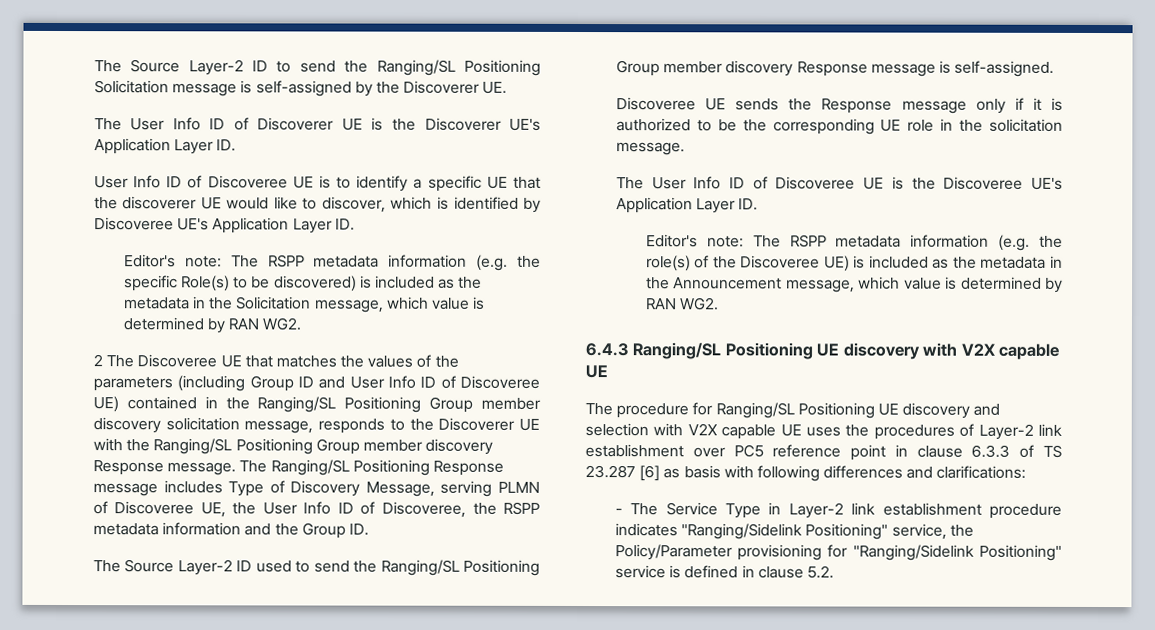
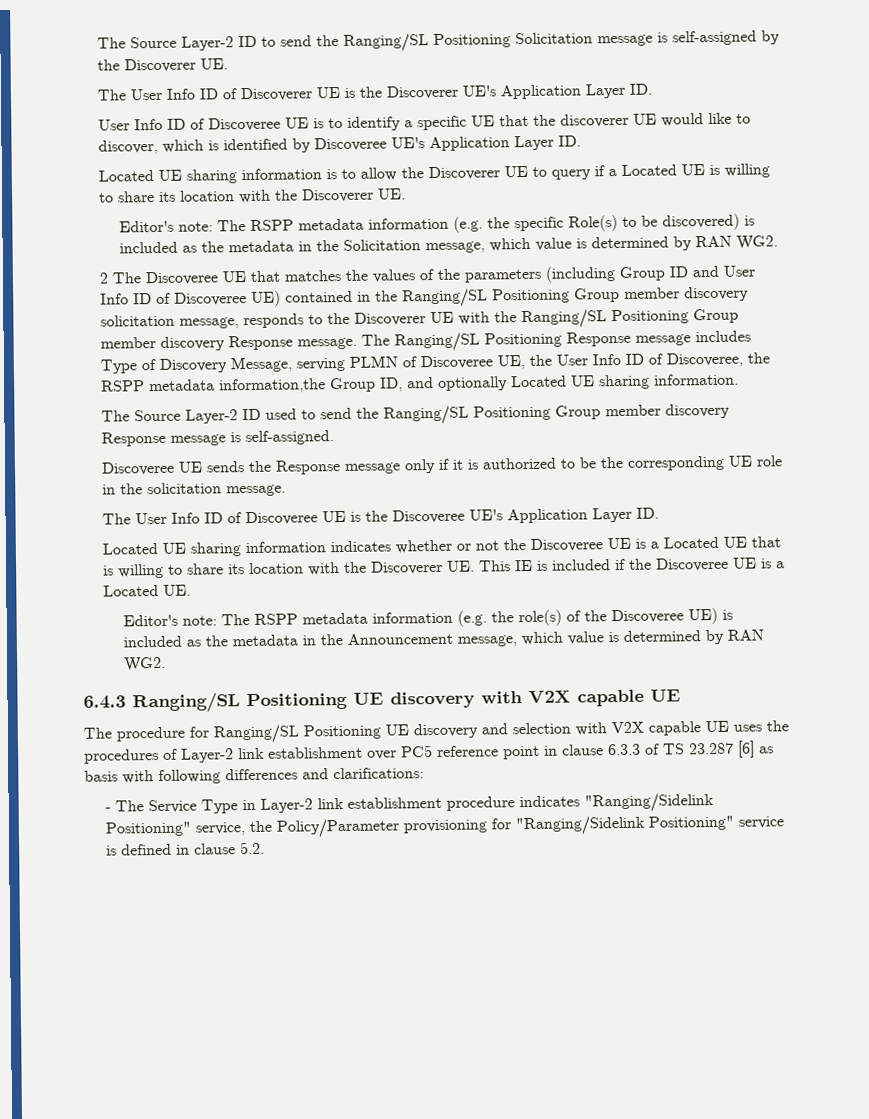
+ Located UE sharing information is to allow the Discoverer UE to query if a Located UE is willing to share its location with the Discoverer UE.
- The Ranging/SL Positioning Response message includes Type of Discovery Message, serving PLMN of Discoveree UE, the User Info ID of Discoveree, the RSPP metadata information and the Group ID.
+ The Ranging/SL Positioning Response message includes Type of Discovery Message, serving PLMN of Discoveree UE, the User Info ID of Discoveree, the RSPP metadata information,the Group ID, and optionally Located UE sharing information.
+ Located UE sharing information indicates whether or not the Discoveree UE is a Located UE that is willing to share its location with the Discoverer UE. This IE is included if the Discoveree UE is a Located UE.

